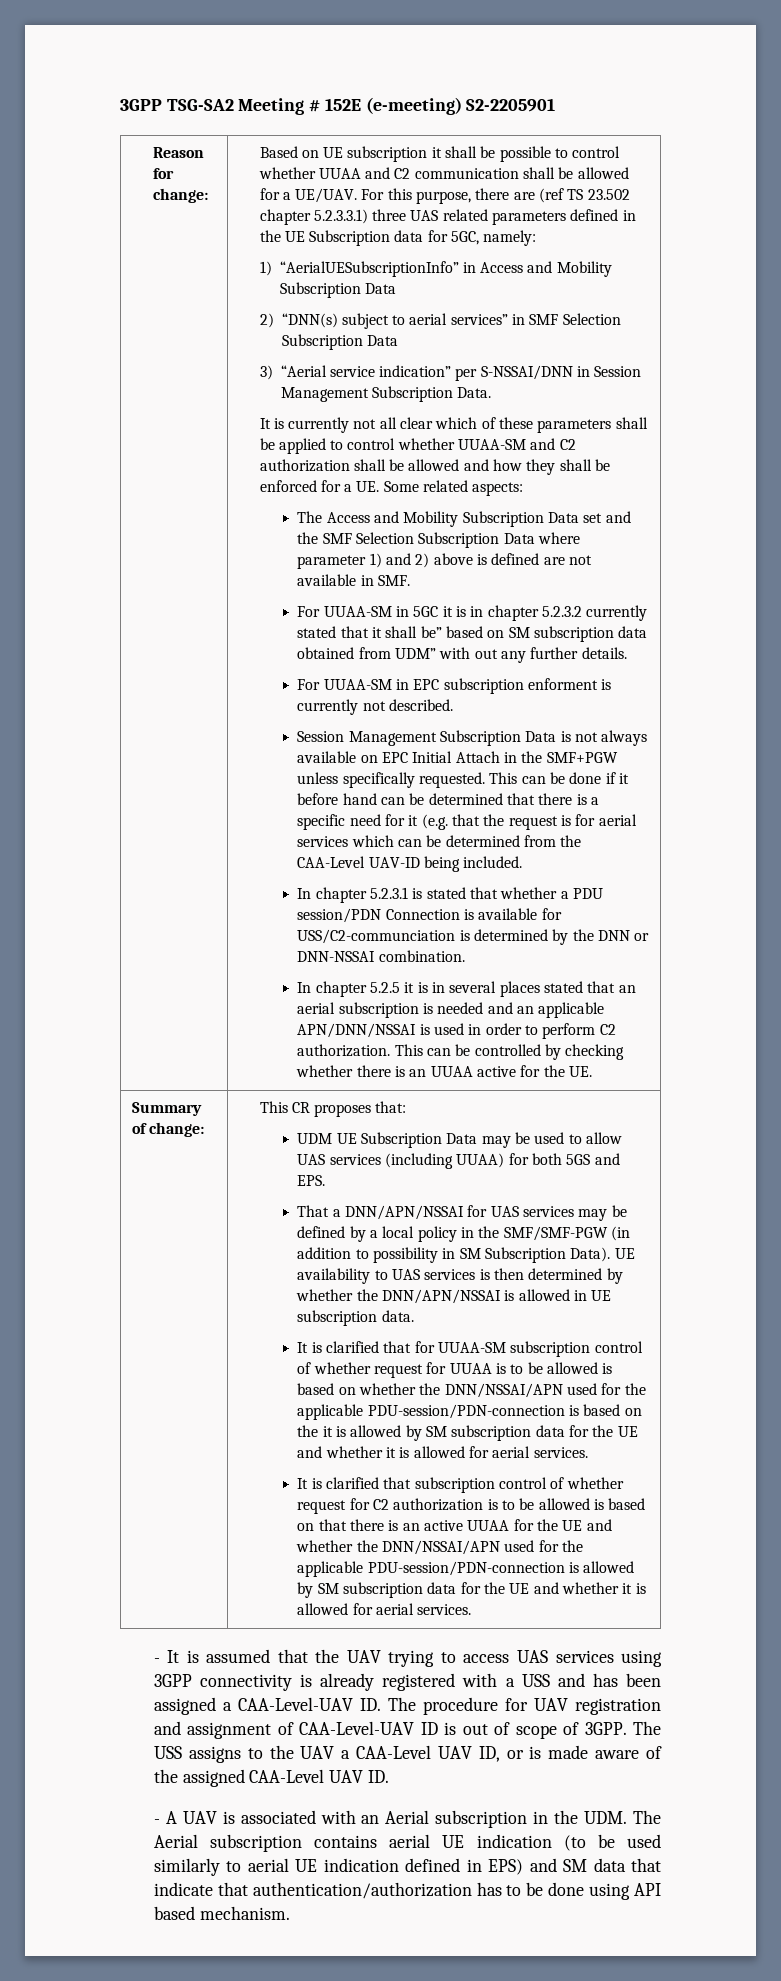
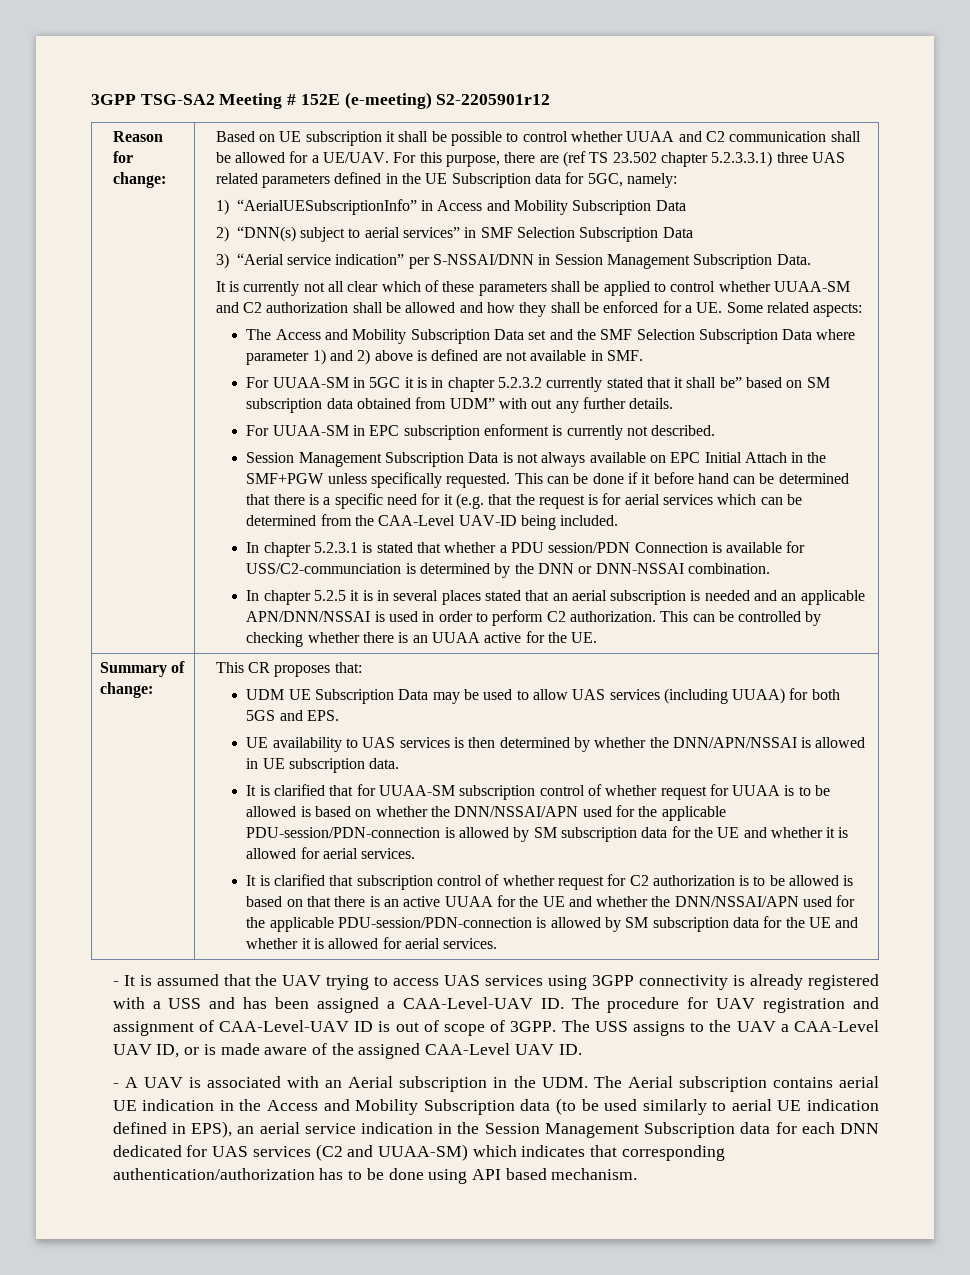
- 3GPP TSG-SA2 Meeting # 152E (e-meeting) S2-2205901
+ 3GPP TSG-SA2 Meeting # 152E (e-meeting) S2-2205901r12
- That a DNN/APN/NSSAI for UAS services may be defined by a local policy in the SMF/SMF-PGW (in addition to possibility in SM Subscription Data).
- It is clarified that for UUAA-SM subscription control of whether request for UUAA is to be allowed is based on whether the DNN/NSSAI/APN used for the applicable PDU-session/PDN-connection is based on the it is allowed by SM subscription data for the UE and whether it is allowed for aerial services.
+ It is clarified that for UUAA-SM subscription control of whether request for UUAA is to be allowed is based on whether the DNN/NSSAI/APN used for the applicable PDU-session/PDN-connection is allowed by SM subscription data for the UE and whether it is allowed for aerial services.
- - A UAV is associated with an Aerial subscription in the UDM. The Aerial subscription contains aerial UE indication (to be used similarly to aerial UE indication defined in EPS) and SM data that indicate that authentication/authorization has to be done using API based mechanism.
+ - A UAV is associated with an Aerial subscription in the UDM. The Aerial subscription contains aerial UE indication in the Access and Mobility Subscription data (to be used similarly to aerial UE indication defined in EPS), an aerial service indication in the Session Management Subscription data for each DNN dedicated for UAS services (C2 and UUAA-SM) which indicates that corresponding authentication/authorization has to be done using API based mechanism.

